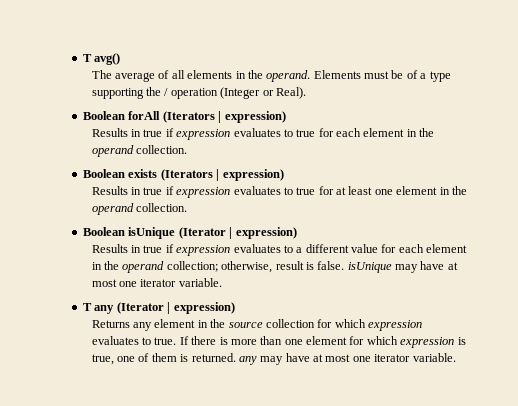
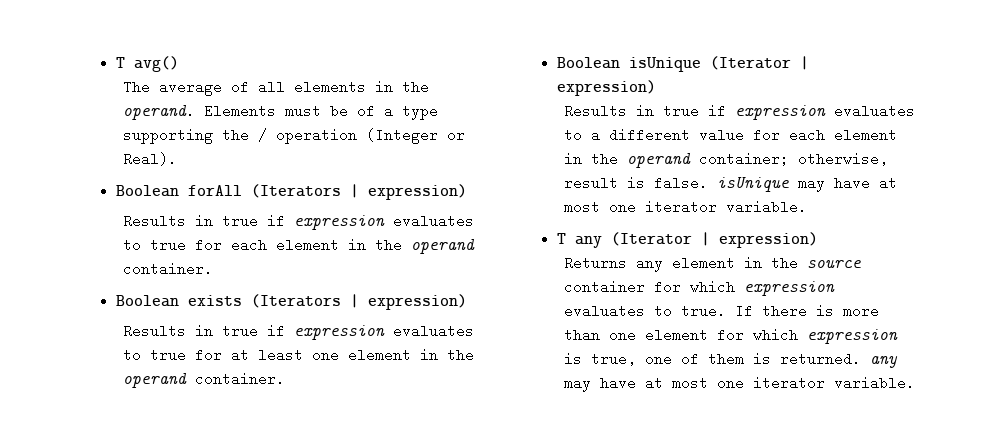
- Results in true if expression evaluates to true for each element in the operand collection.
+ Results in true if expression evaluates to true for each element in the operand container.
- Results in true if expression evaluates to true for at least one element in the operand collection.
+ Results in true if expression evaluates to true for at least one element in the operand container.
- Results in true if expression evaluates to a different value for each element in the operand collection; otherwise, result is false. isUnique may have at most one iterator variable.
+ Results in true if expression evaluates to a different value for each element in the operand container; otherwise, result is false. isUnique may have at most one iterator variable.
- Returns any element in the source collection for which expression evaluates to true.
+ Returns any element in the source container for which expression evaluates to true.

